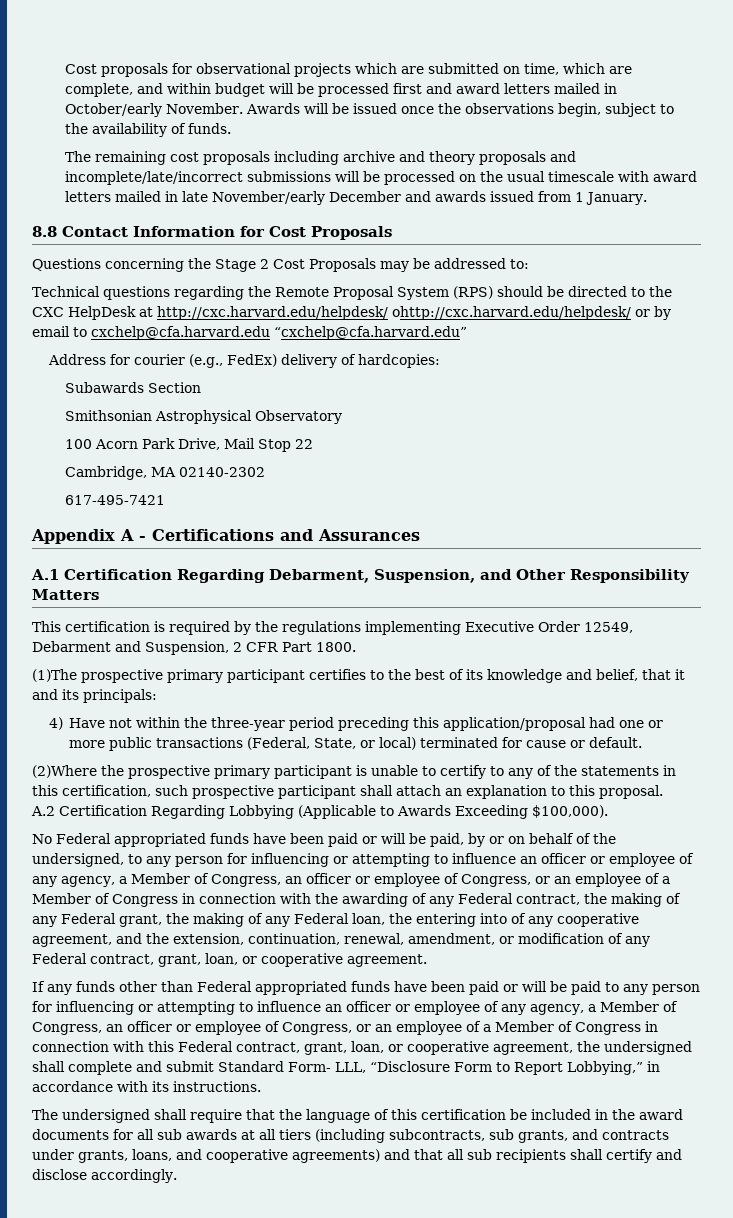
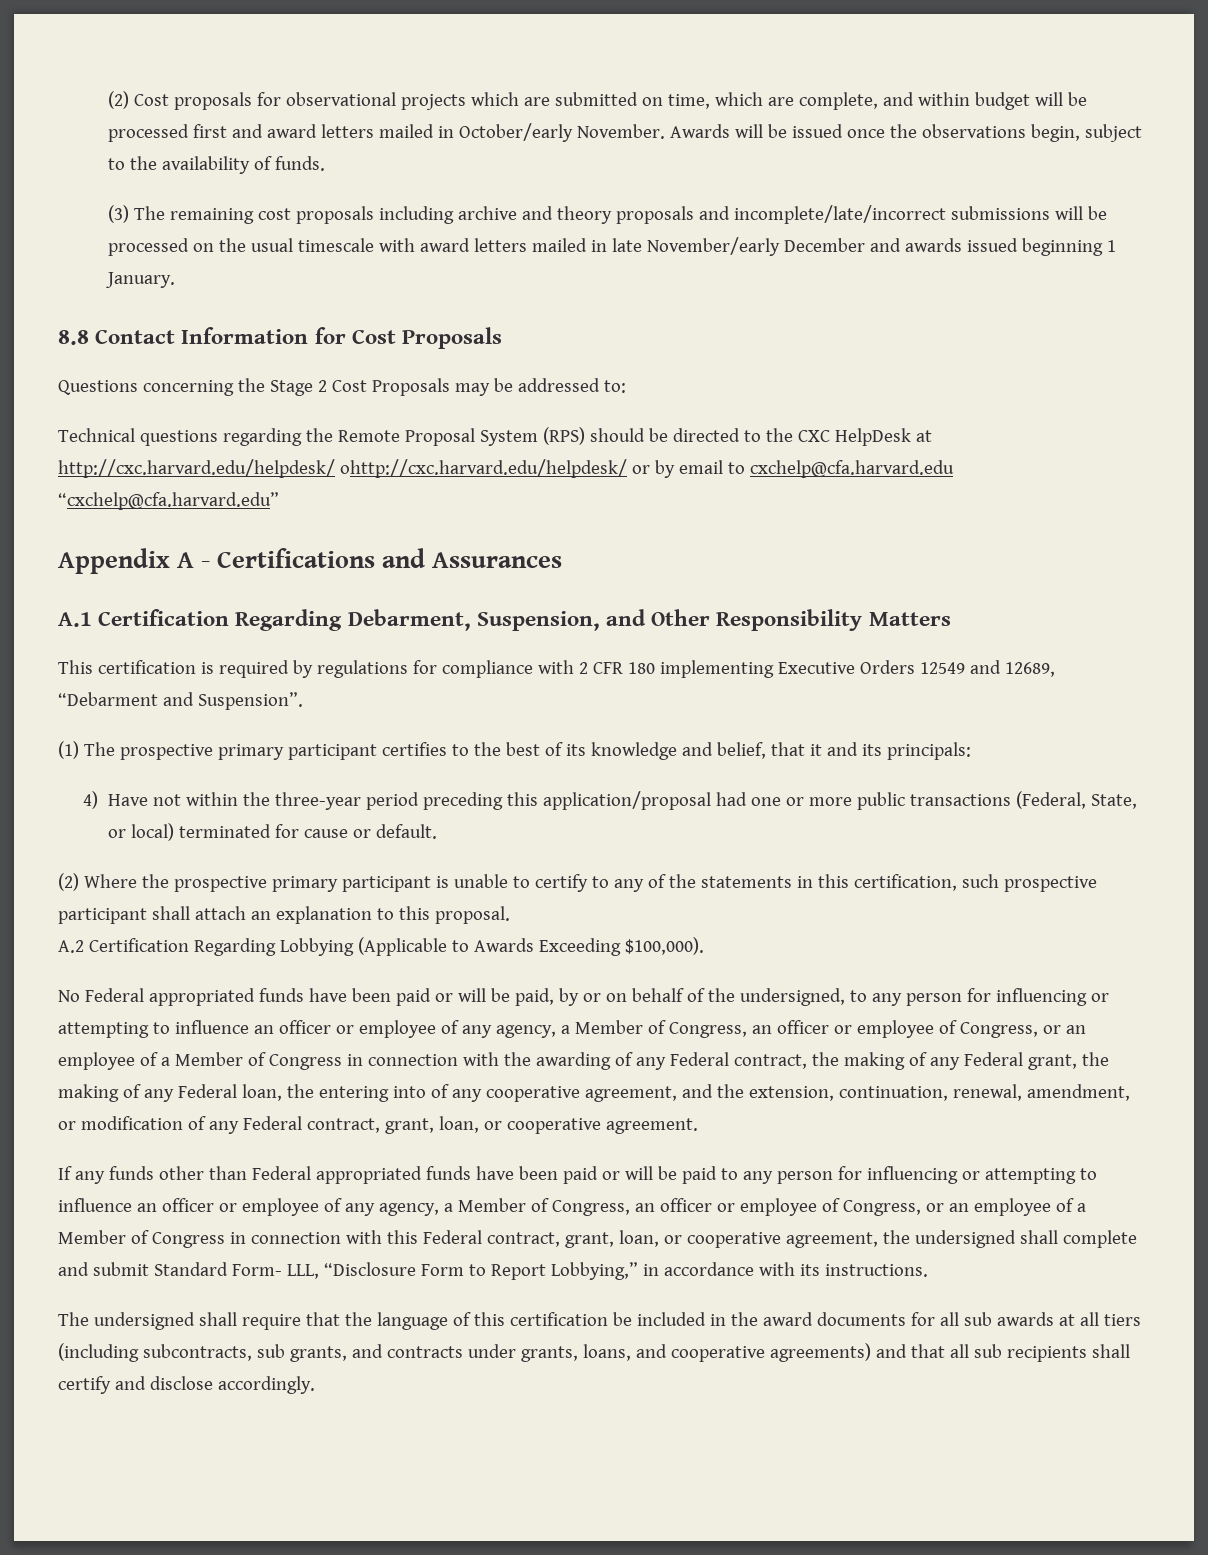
- Cost proposals for observational projects which are submitted on time, which are complete, and within budget will be processed first and award letters mailed in October/early November.
+ (2) Cost proposals for observational projects which are submitted on time, which are complete, and within budget will be processed first and award letters mailed in October/early November.
- The remaining cost proposals including archive and theory proposals and incomplete/late/incorrect submissions will be processed on the usual timescale with award letters mailed in late November/early December and awards issued from 1 January.
+ (3) The remaining cost proposals including archive and theory proposals and incomplete/late/incorrect submissions will be processed on the usual timescale with award letters mailed in late November/early December and awards issued beginning 1 January.
- Address for courier (e.g., FedEx) delivery of hardcopies:
- Subawards Section
- Smithsonian Astrophysical Observatory
- 100 Acorn Park Drive, Mail Stop 22
- Cambridge, MA 02140-2302
- 617-495-7421
- This certification is required by the regulations implementing Executive Order 12549, Debarment and Suspension, 2 CFR Part 1800.
- (1)The prospective primary participant certifies to the best of its knowledge and belief, that it and its principals:
+ This certification is required by regulations for compliance with 2 CFR 180 implementing Executive Orders 12549 and 12689, “Debarment and Suspension”.
+ (1) The prospective primary participant certifies to the best of its knowledge and belief, that it and its principals:
- (2)Where the prospective primary participant is unable to certify to any of the statements in this certification, such prospective participant shall attach an explanation to this proposal.
+ (2) Where the prospective primary participant is unable to certify to any of the statements in this certification, such prospective participant shall attach an explanation to this proposal.

